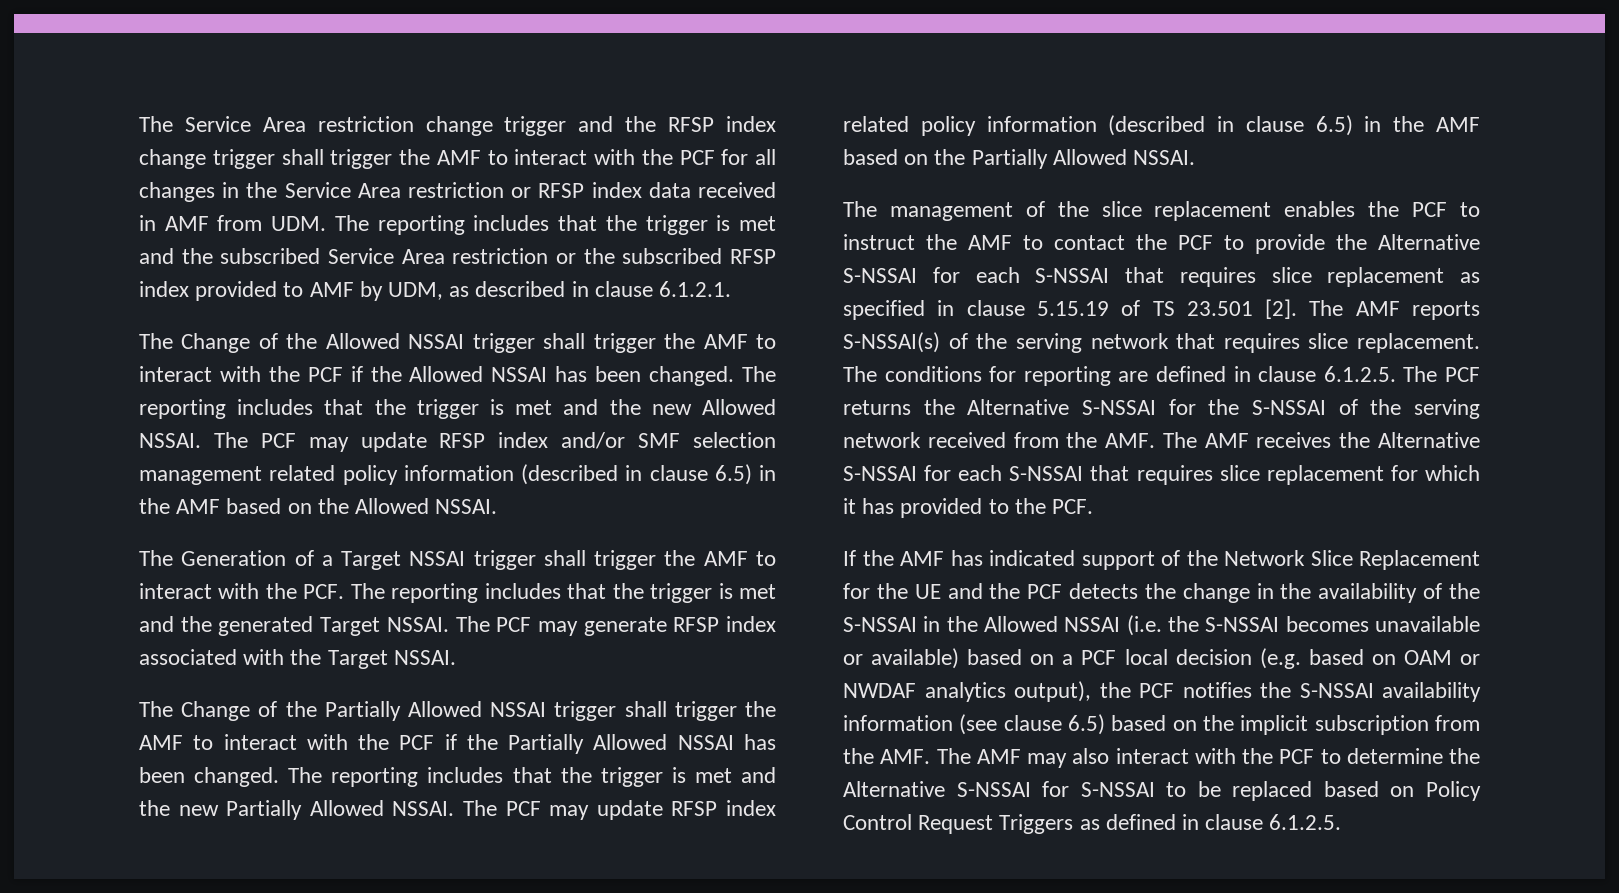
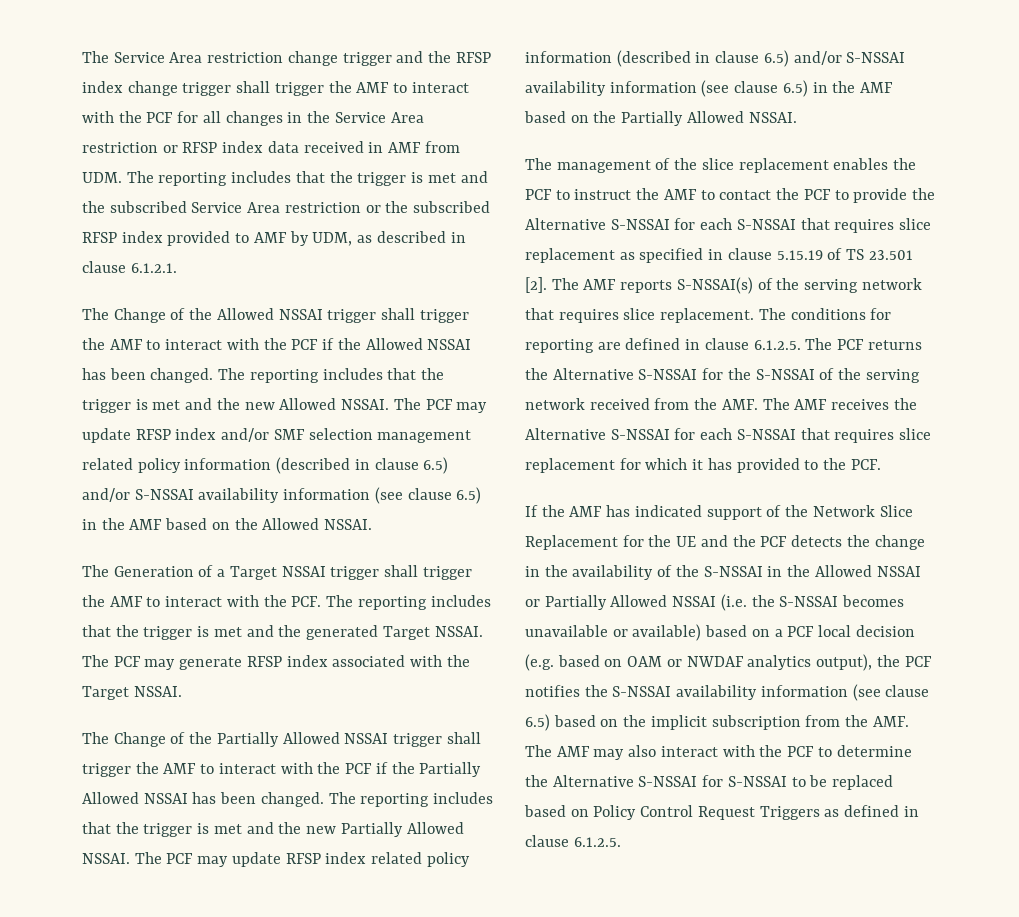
- The PCF may update RFSP index and/or SMF selection management related policy information (described in clause 6.5) in the AMF based on the Allowed NSSAI.
+ The PCF may update RFSP index and/or SMF selection management related policy information (described in clause 6.5) and/or S-NSSAI availability information (see clause 6.5) in the AMF based on the Allowed NSSAI.
- The PCF may update RFSP index related policy information (described in clause 6.5) in the AMF based on the Partially Allowed NSSAI.
+ The PCF may update RFSP index related policy information (described in clause 6.5) and/or S-NSSAI availability information (see clause 6.5) in the AMF based on the Partially Allowed NSSAI.
- If the AMF has indicated support of the Network Slice Replacement for the UE and the PCF detects the change in the availability of the S-NSSAI in the Allowed NSSAI (i.e. the S-NSSAI becomes unavailable or available) based on a PCF local decision (e.g. based on OAM or NWDAF analytics output), the PCF notifies the S-NSSAI availability information (see clause 6.5) based on the implicit subscription from the AMF. The AMF may also interact with the PCF to determine the Alternative S-NSSAI for S-NSSAI to be replaced based on Policy Control Request Triggers as defined in clause 6.1.2.5.
+ If the AMF has indicated support of the Network Slice Replacement for the UE and the PCF detects the change in the availability of the S-NSSAI in the Allowed NSSAI or Partially Allowed NSSAI (i.e. the S-NSSAI becomes unavailable or available) based on a PCF local decision (e.g. based on OAM or NWDAF analytics output), the PCF notifies the S-NSSAI availability information (see clause 6.5) based on the implicit subscription from the AMF. The AMF may also interact with the PCF to determine the Alternative S-NSSAI for S-NSSAI to be replaced based on Policy Control Request Triggers as defined in clause 6.1.2.5.

